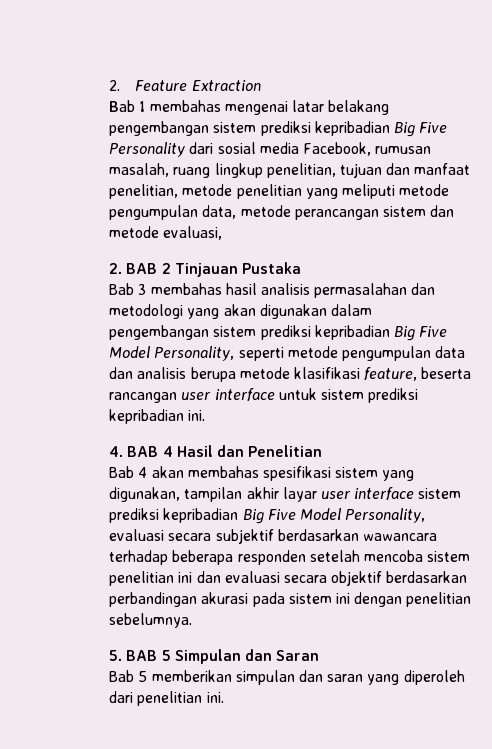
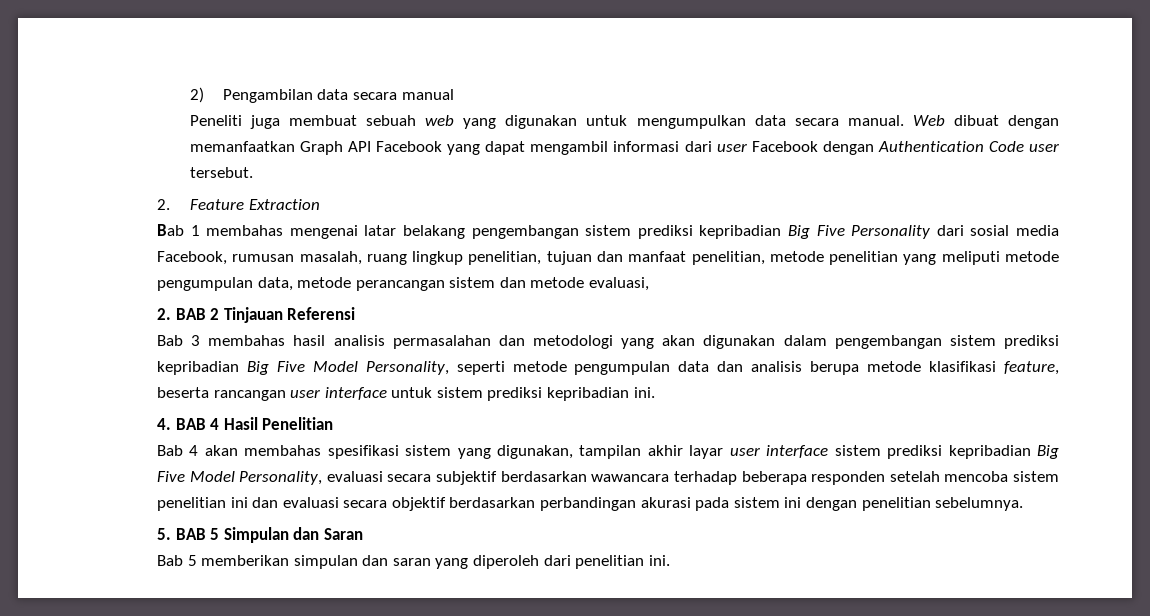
+ 2) Pengambilan data secara manual
+ Peneliti juga membuat sebuah web yang digunakan untuk mengumpulkan data secara manual. Web dibuat dengan memanfaatkan Graph API Facebook yang dapat mengambil informasi dari user Facebook dengan Authentication Code user tersebut.
- 2. BAB 2 Tinjauan Pustaka
+ 2. BAB 2 Tinjauan Referensi
- 4. BAB 4 Hasil dan Penelitian
+ 4. BAB 4 Hasil Penelitian

